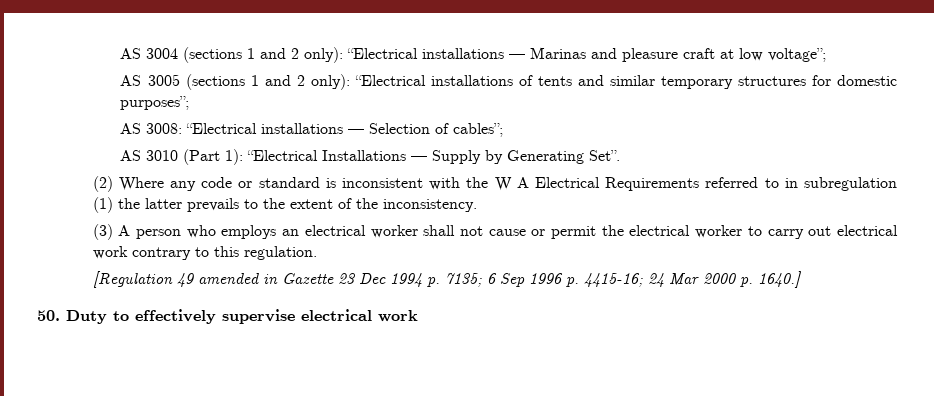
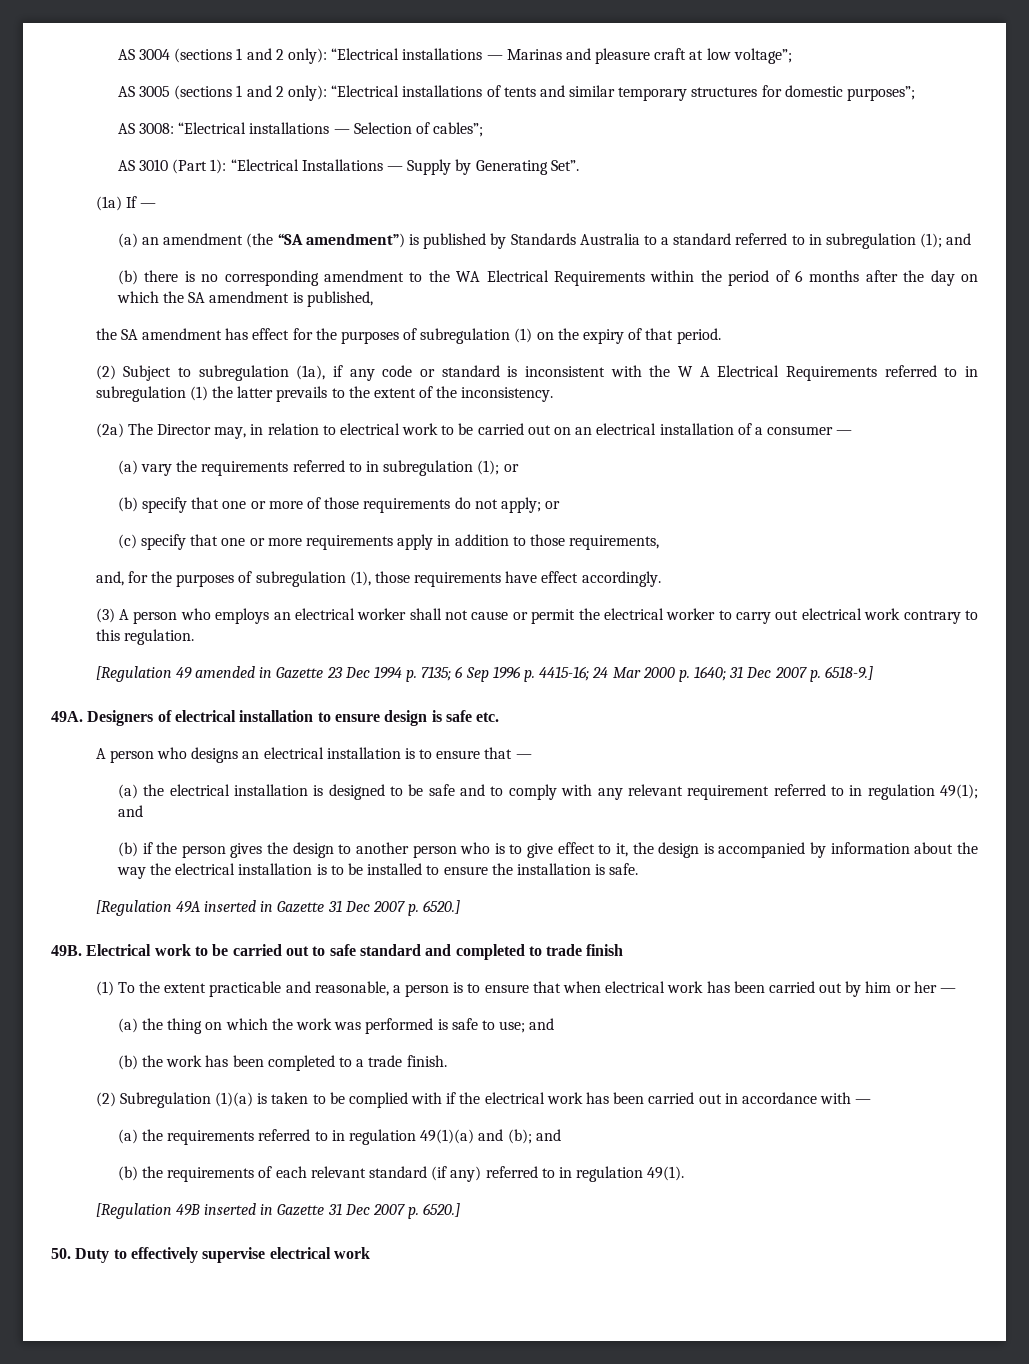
- (2) Where any code or standard is inconsistent with the W A Electrical Requirements referred to in subregulation (1) the latter prevails to the extent of the inconsistency.
+ (1a) If —
+ (a) an amendment (the “SA amendment”) is published by Standards Australia to a standard referred to in subregulation (1); and
+ (b) there is no corresponding amendment to the WA Electrical Requirements within the period of 6 months after the day on which the SA amendment is published,
+ the SA amendment has effect for the purposes of subregulation (1) on the expiry of that period.
+ (2) Subject to subregulation (1a), if any code or standard is inconsistent with the W A Electrical Requirements referred to in subregulation (1) the latter prevails to the extent of the inconsistency.
+ (2a) The Director may, in relation to electrical work to be carried out on an electrical installation of a consumer —
+ (a) vary the requirements referred to in subregulation (1); or
+ (b) specify that one or more of those requirements do not apply; or
+ (c) specify that one or more requirements apply in addition to those requirements,
+ and, for the purposes of subregulation (1), those requirements have effect accordingly.
- [Regulation 49 amended in Gazette 23 Dec 1994 p. 7135; 6 Sep 1996 p. 4415-16; 24 Mar 2000 p. 1640.]
+ [Regulation 49 amended in Gazette 23 Dec 1994 p. 7135; 6 Sep 1996 p. 4415-16; 24 Mar 2000 p. 1640; 31 Dec 2007 p. 6518-9.]
+ 49A. Designers of electrical installation to ensure design is safe etc.
+ A person who designs an electrical installation is to ensure that —
+ (a) the electrical installation is designed to be safe and to comply with any relevant requirement referred to in regulation 49(1); and
+ (b) if the person gives the design to another person who is to give effect to it, the design is accompanied by information about the way the electrical installation is to be installed to ensure the installation is safe.
+ [Regulation 49A inserted in Gazette 31 Dec 2007 p. 6520.]
+ 49B. Electrical work to be carried out to safe standard and completed to trade finish
+ (1) To the extent practicable and reasonable, a person is to ensure that when electrical work has been carried out by him or her —
+ (a) the thing on which the work was performed is safe to use; and
+ (b) the work has been completed to a trade finish.
+ (2) Subregulation (1)(a) is taken to be complied with if the electrical work has been carried out in accordance with —
+ (a) the requirements referred to in regulation 49(1)(a) and (b); and
+ (b) the requirements of each relevant standard (if any) referred to in regulation 49(1).
+ [Regulation 49B inserted in Gazette 31 Dec 2007 p. 6520.]

